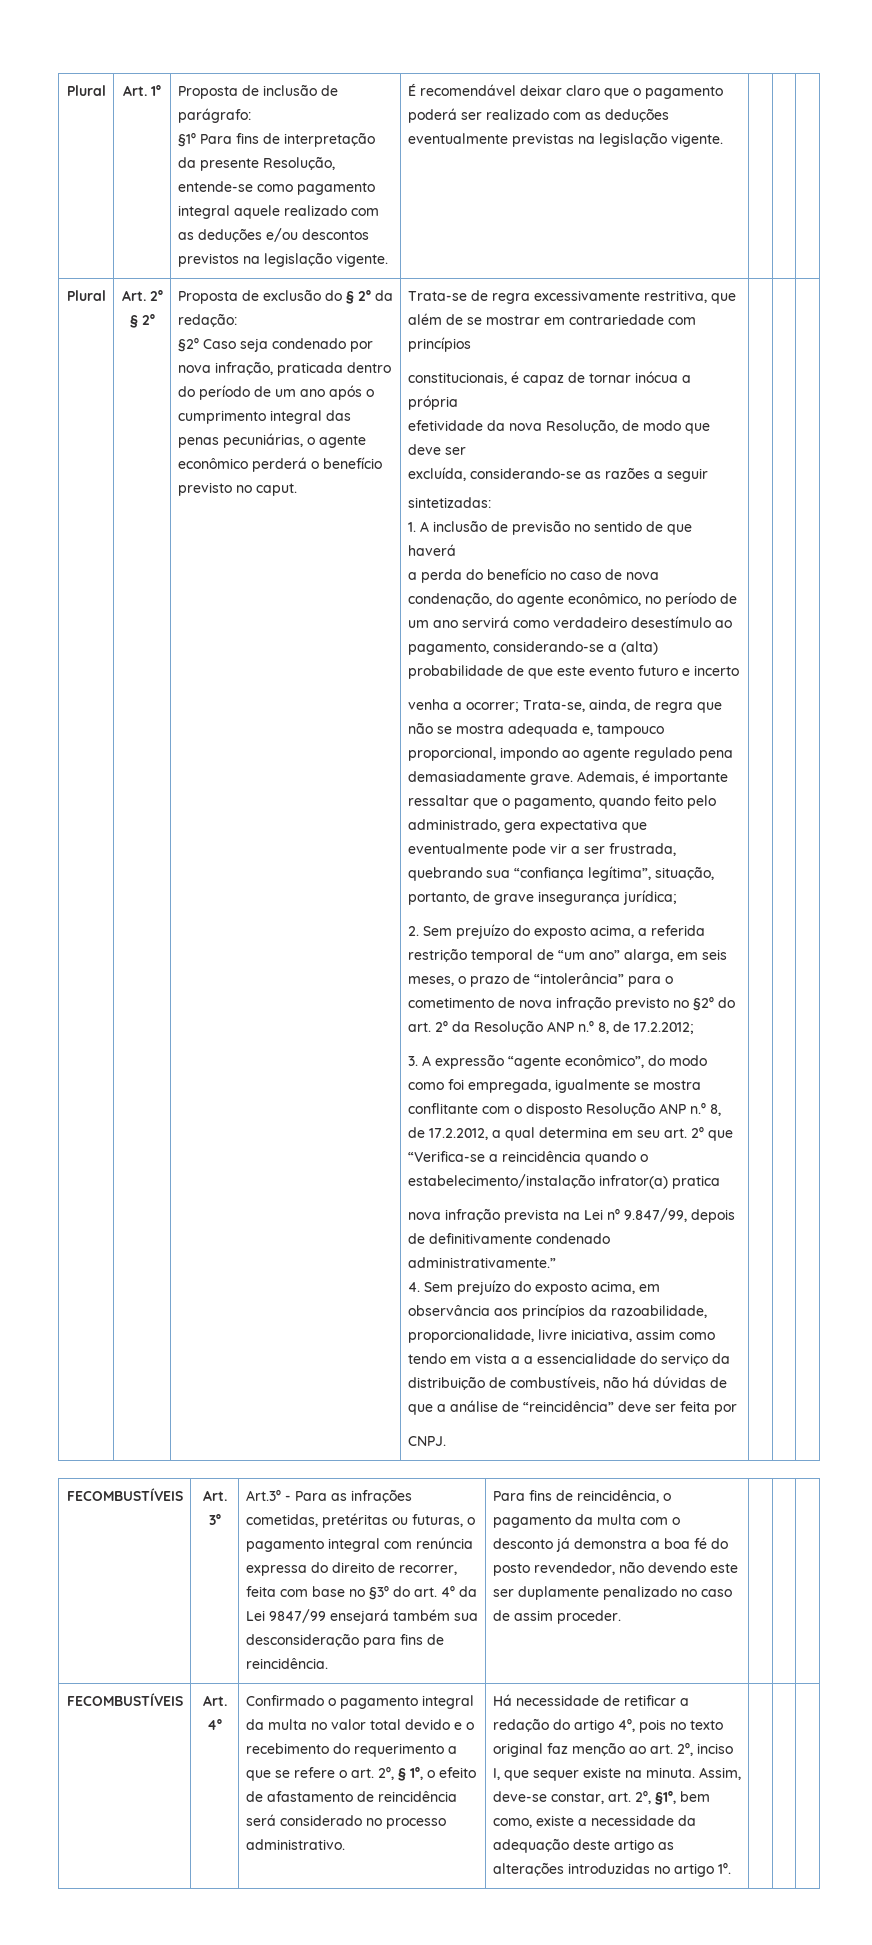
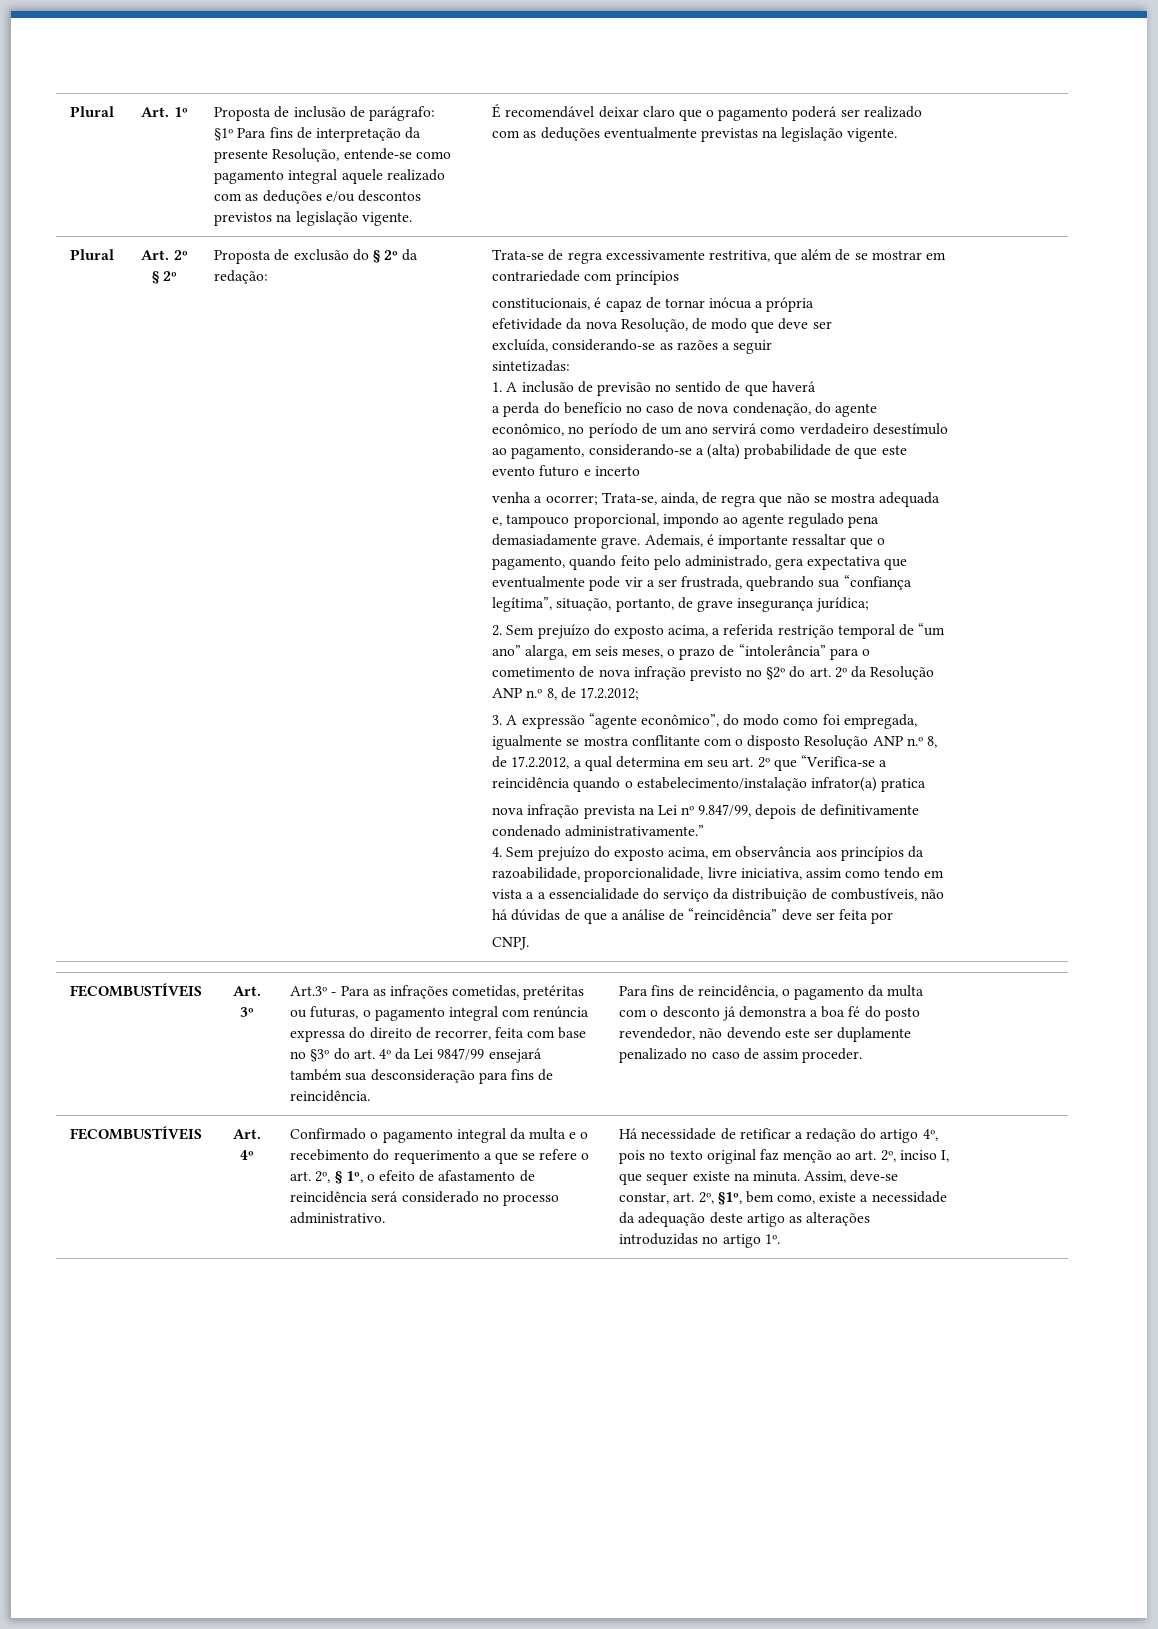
- §2º Caso seja condenado por nova infração, praticada dentro do período de um ano após o cumprimento integral das penas pecuniárias, o agente econômico perderá o benefício previsto no caput.
- Confirmado o pagamento integral da multa no valor total devido e o recebimento do requerimento a que se refere o art. 2º, § 1º, o efeito de afastamento de reincidência será considerado no processo administrativo.
+ Confirmado o pagamento integral da multa e o recebimento do requerimento a que se refere o art. 2º, § 1º, o efeito de afastamento de reincidência será considerado no processo administrativo.

